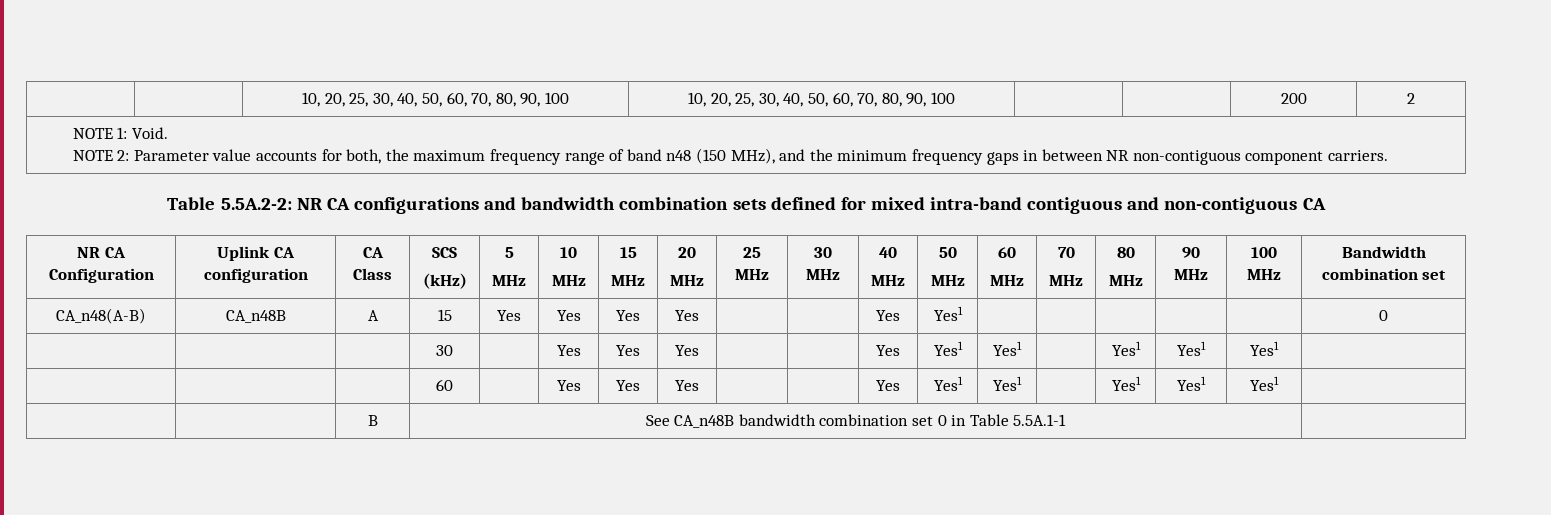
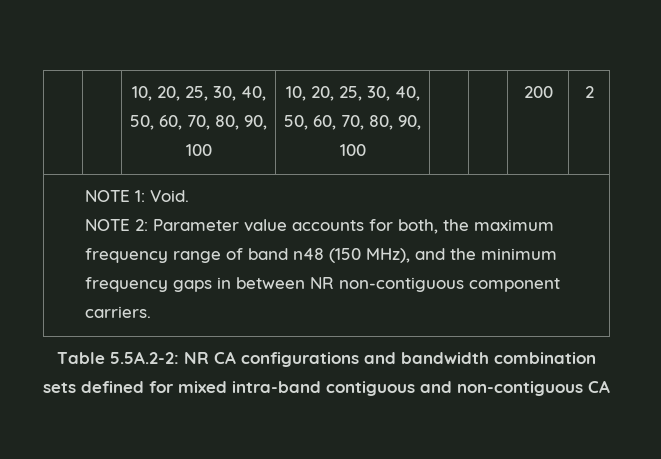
- NR CA Configuration | Uplink CA configuration | CA Class | SCS
- (kHz) | 5
- MHz | 10
- MHz | 15
- MHz | 20
- MHz | 25 MHz | 30 MHz | 40
- MHz | 50
- MHz | 60
- MHz | 70
- MHz | 80
- MHz | 90 MHz | 100 MHz | Bandwidth combination set
- CA_n48(A-B) | CA_n48B | A | 15 | Yes | Yes | Yes | Yes | | | Yes | Yes1 | | | | | | 0
- | | | 30 | | Yes | Yes | Yes | | | Yes | Yes1 | Yes1 | | Yes1 | Yes1 | Yes1 |
- | | | 60 | | Yes | Yes | Yes | | | Yes | Yes1 | Yes1 | | Yes1 | Yes1 | Yes1 |
- | | B | See CA_n48B bandwidth combination set 0 in Table 5.5A.1-1 |

